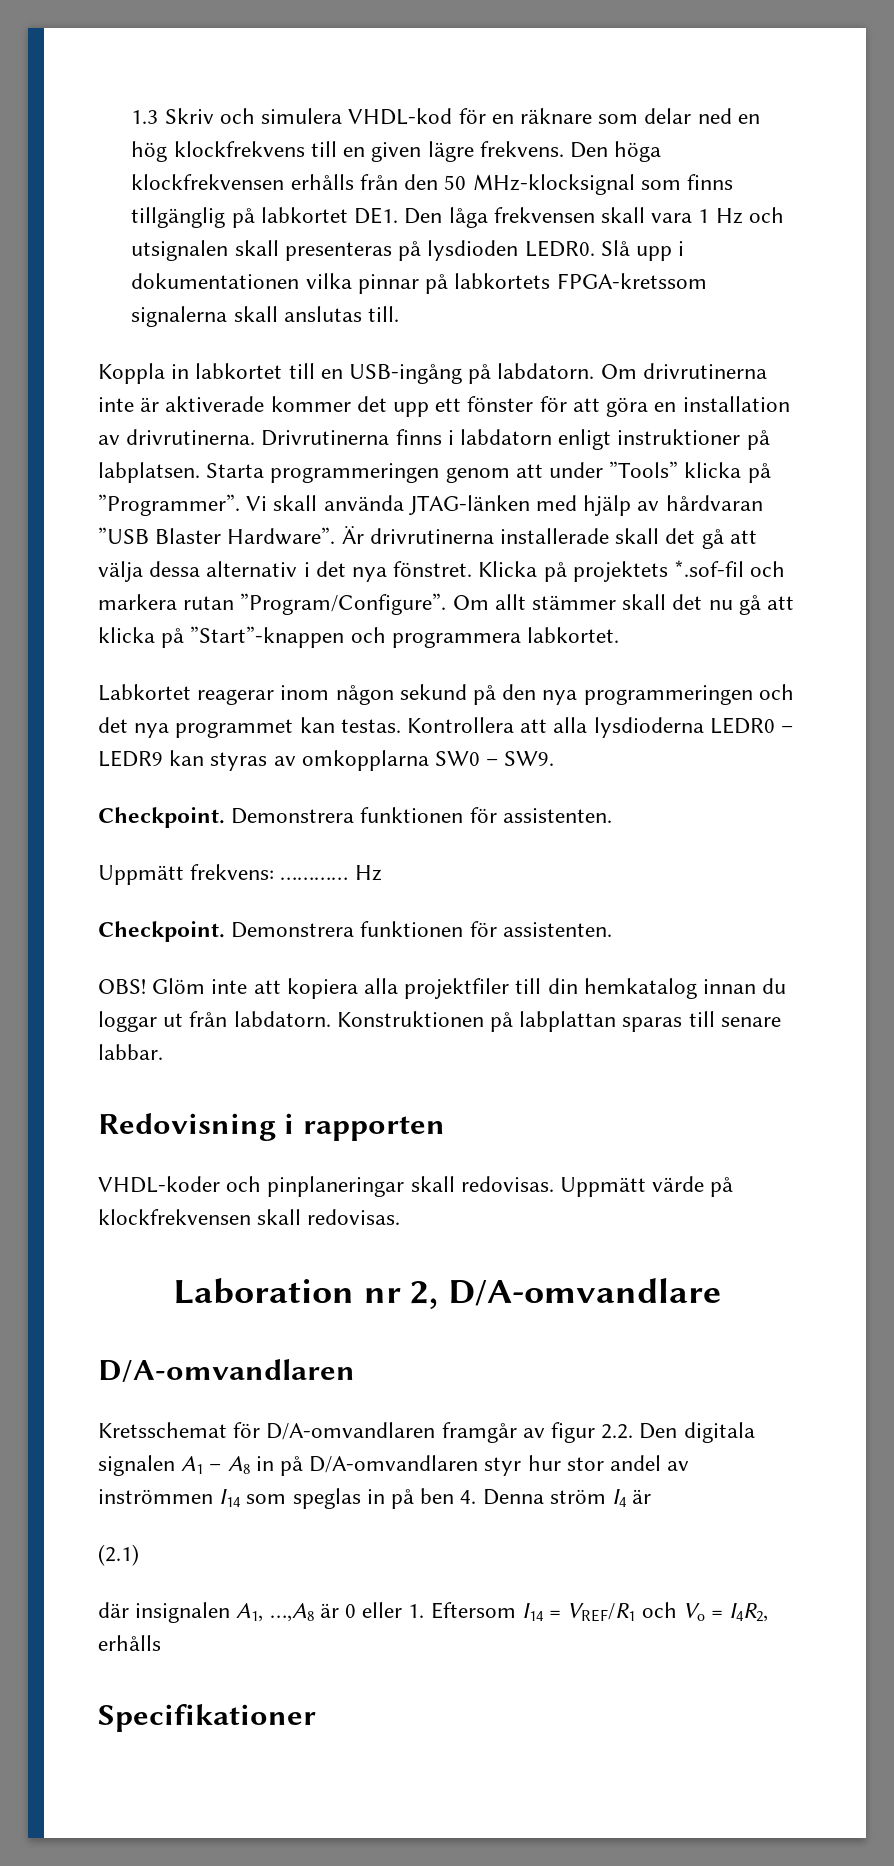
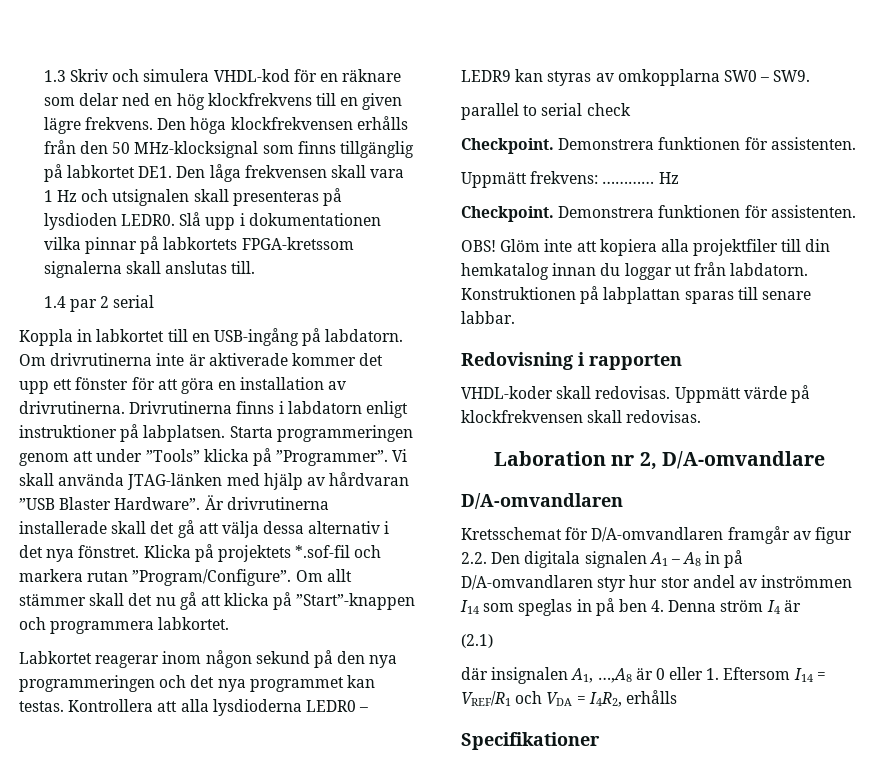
+ 1.4 par 2 serial
+ parallel to serial check
- VHDL-koder och pinplaneringar skall redovisas.
+ VHDL-koder skall redovisas.
- där insignalen A1, …,A8 är 0 eller 1. Eftersom I14 = VREF/R1 och Vo = I4R2, erhålls
+ där insignalen A1, …,A8 är 0 eller 1. Eftersom I14 = VREF/R1 och VDA = I4R2, erhålls

